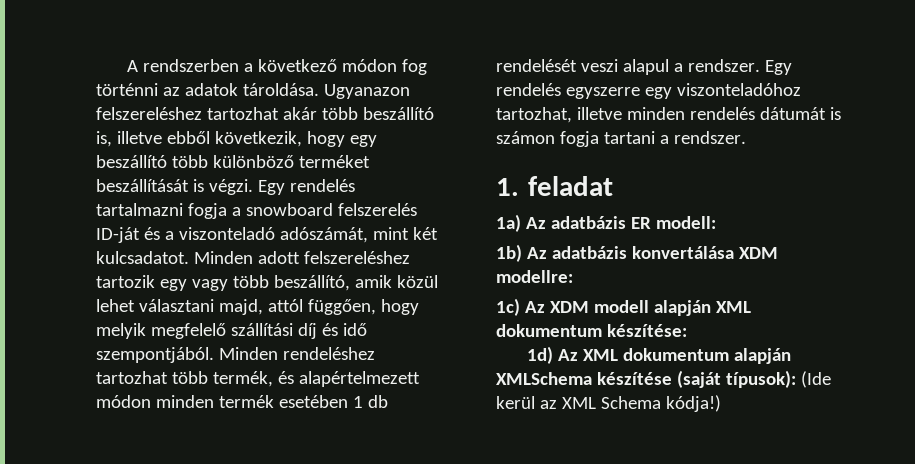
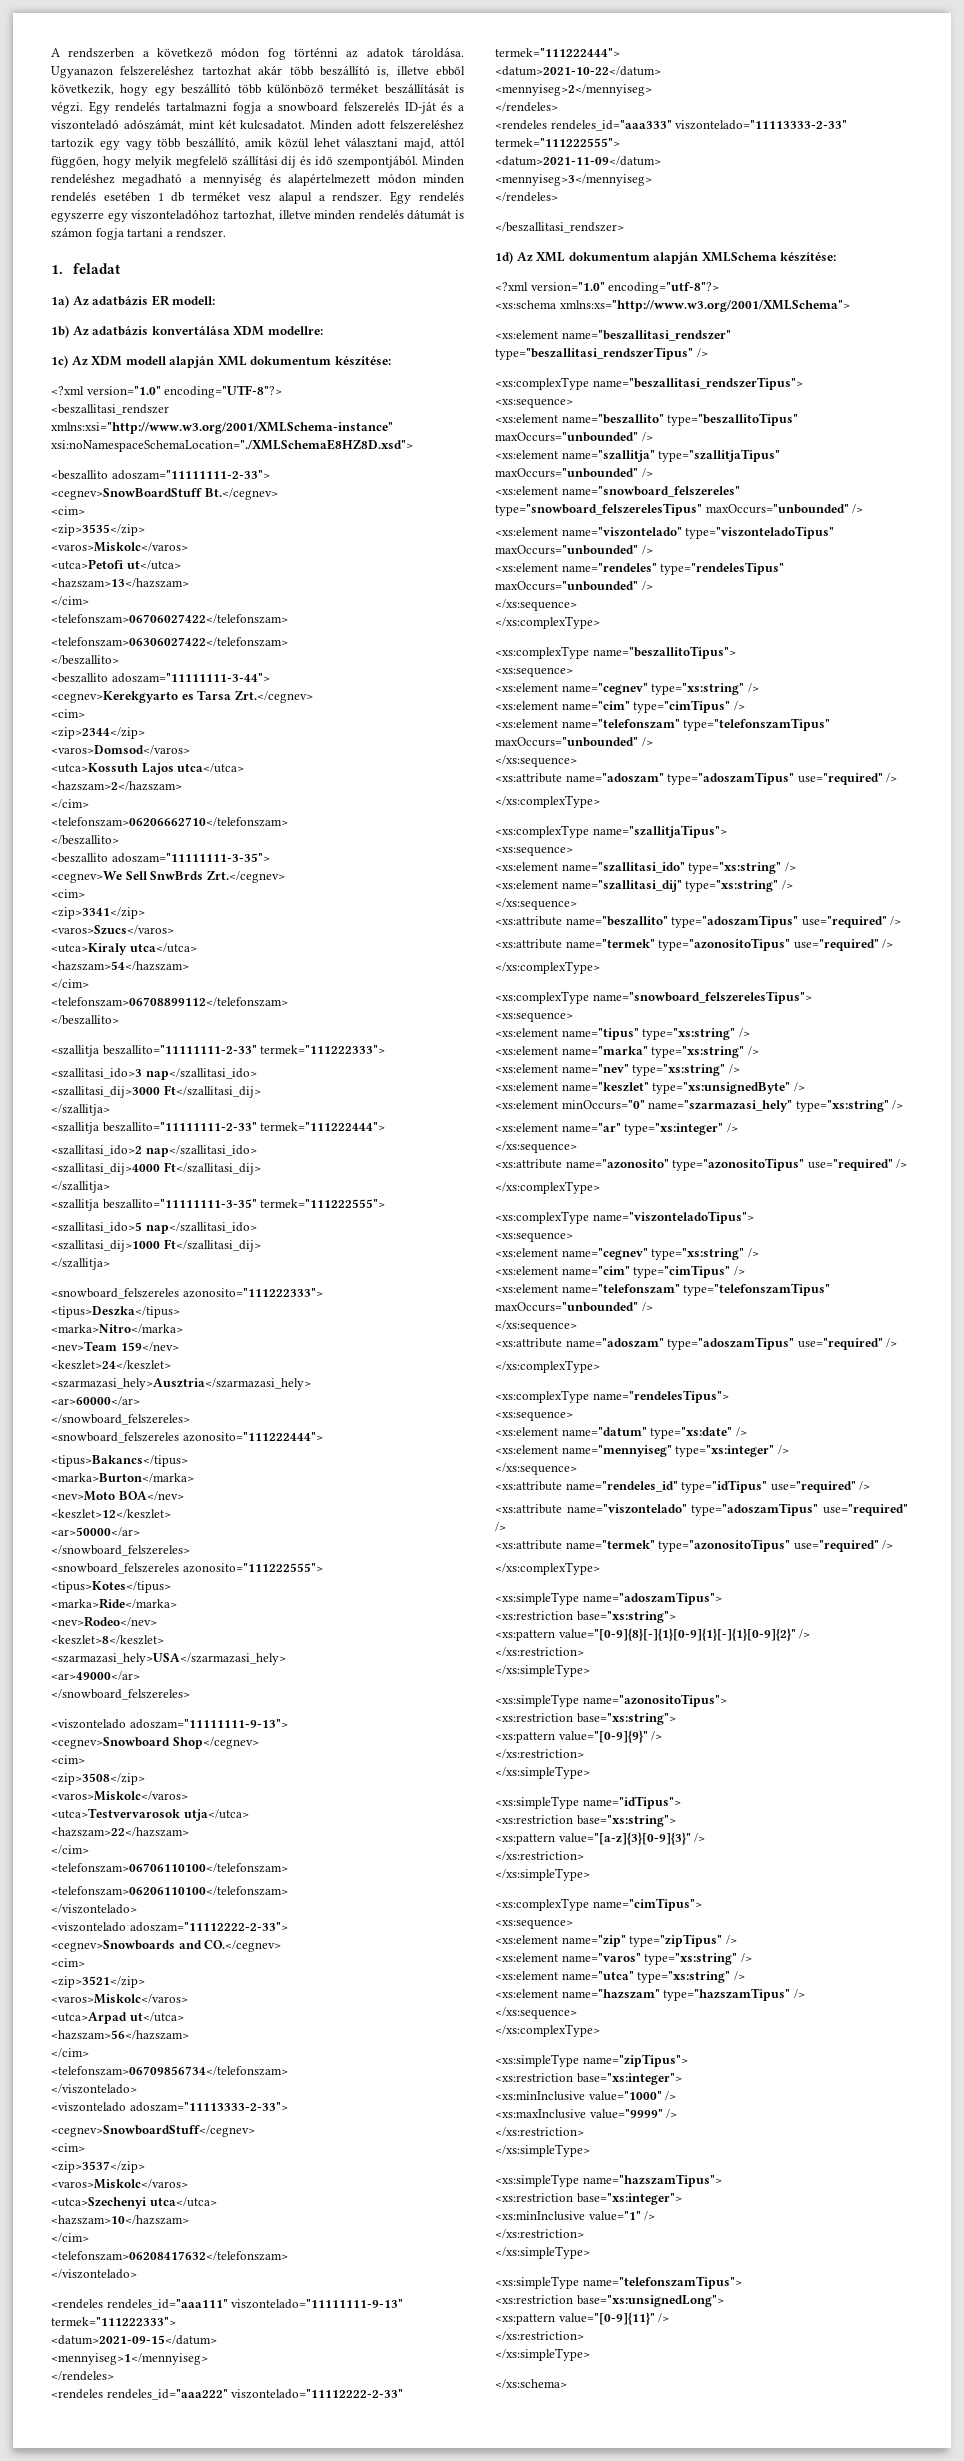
- Minden rendeléshez tartozhat több termék, és alapértelmezett módon minden termék esetében 1 db rendelését veszi alapul a rendszer.
+ Minden rendeléshez megadható a mennyiség és alapértelmezett módon minden rendelés esetében 1 db terméket vesz alapul a rendszer.
+ <?xml version="1.0" encoding="UTF-8"?>
+ <beszallitasi_rendszer xmlns:xsi="http://www.w3.org/2001/XMLSchema-instance" xsi:noNamespaceSchemaLocation="./XMLSchemaE8HZ8D.xsd">
+ <beszallito adoszam="11111111-2-33">
+ <cegnev>SnowBoardStuff Bt.</cegnev>
+ <cim>
+ <zip>3535</zip>
+ <varos>Miskolc</varos>
+ <utca>Petofi ut</utca>
+ <hazszam>13</hazszam>
+ </cim>
+ <telefonszam>06706027422</telefonszam>
+ <telefonszam>06306027422</telefonszam>
+ </beszallito>
+ <beszallito adoszam="11111111-3-44">
+ <cegnev>Kerekgyarto es Tarsa Zrt.</cegnev>
+ <cim>
+ <zip>2344</zip>
+ <varos>Domsod</varos>
+ <utca>Kossuth Lajos utca</utca>
+ <hazszam>2</hazszam>
+ </cim>
+ <telefonszam>06206662710</telefonszam>
+ </beszallito>
+ <beszallito adoszam="11111111-3-35">
+ <cegnev>We Sell SnwBrds Zrt.</cegnev>
+ <cim>
+ <zip>3341</zip>
+ <varos>Szucs</varos>
+ <utca>Kiraly utca</utca>
+ <hazszam>54</hazszam>
+ </cim>
+ <telefonszam>06708899112</telefonszam>
+ </beszallito>
+ <szallitja beszallito="11111111-2-33" termek="111222333">
+ <szallitasi_ido>3 nap</szallitasi_ido>
+ <szallitasi_dij>3000 Ft</szallitasi_dij>
+ </szallitja>
+ <szallitja beszallito="11111111-2-33" termek="111222444">
+ <szallitasi_ido>2 nap</szallitasi_ido>
+ <szallitasi_dij>4000 Ft</szallitasi_dij>
+ </szallitja>
+ <szallitja beszallito="11111111-3-35" termek="111222555">
+ <szallitasi_ido>5 nap</szallitasi_ido>
+ <szallitasi_dij>1000 Ft</szallitasi_dij>
+ </szallitja>
+ <snowboard_felszereles azonosito="111222333">
+ <tipus>Deszka</tipus>
+ <marka>Nitro</marka>
+ <nev>Team 159</nev>
+ <keszlet>24</keszlet>
+ <szarmazasi_hely>Ausztria</szarmazasi_hely>
+ <ar>60000</ar>
+ </snowboard_felszereles>
+ <snowboard_felszereles azonosito="111222444">
+ <tipus>Bakancs</tipus>
+ <marka>Burton</marka>
+ <nev>Moto BOA</nev>
+ <keszlet>12</keszlet>
+ <ar>50000</ar>
+ </snowboard_felszereles>
+ <snowboard_felszereles azonosito="111222555">
+ <tipus>Kotes</tipus>
+ <marka>Ride</marka>
+ <nev>Rodeo</nev>
+ <keszlet>8</keszlet>
+ <szarmazasi_hely>USA</szarmazasi_hely>
+ <ar>49000</ar>
+ </snowboard_felszereles>
+ <viszontelado adoszam="11111111-9-13">
+ <cegnev>Snowboard Shop</cegnev>
+ <cim>
+ <zip>3508</zip>
+ <varos>Miskolc</varos>
+ <utca>Testvervarosok utja</utca>
+ <hazszam>22</hazszam>
+ </cim>
+ <telefonszam>06706110100</telefonszam>
+ <telefonszam>06206110100</telefonszam>
+ </viszontelado>
+ <viszontelado adoszam="11112222-2-33">
+ <cegnev>Snowboards and CO.</cegnev>
+ <cim>
+ <zip>3521</zip>
+ <varos>Miskolc</varos>
+ <utca>Arpad ut</utca>
+ <hazszam>56</hazszam>
+ </cim>
+ <telefonszam>06709856734</telefonszam>
+ </viszontelado>
+ <viszontelado adoszam="11113333-2-33">
+ <cegnev>SnowboardStuff</cegnev>
+ <cim>
+ <zip>3537</zip>
+ <varos>Miskolc</varos>
+ <utca>Szechenyi utca</utca>
+ <hazszam>10</hazszam>
+ </cim>
+ <telefonszam>06208417632</telefonszam>
+ </viszontelado>
+ <rendeles rendeles_id="aaa111" viszontelado="11111111-9-13" termek="111222333">
+ <datum>2021-09-15</datum>
+ <mennyiseg>1</mennyiseg>
+ </rendeles>
+ <rendeles rendeles_id="aaa222" viszontelado="11112222-2-33" termek="111222444">
+ <datum>2021-10-22</datum>
+ <mennyiseg>2</mennyiseg>
+ </rendeles>
+ <rendeles rendeles_id="aaa333" viszontelado="11113333-2-33" termek="111222555">
+ <datum>2021-11-09</datum>
+ <mennyiseg>3</mennyiseg>
+ </rendeles>
+ </beszallitasi_rendszer>
- 1d) Az XML dokumentum alapján XMLSchema készítése (saját típusok): (Ide kerül az XML Schema kódja!)
+ 1d) Az XML dokumentum alapján XMLSchema készítése:
+ <?xml version="1.0" encoding="utf-8"?>
+ <xs:schema xmlns:xs="http://www.w3.org/2001/XMLSchema">
+ <xs:element name="beszallitasi_rendszer" type="beszallitasi_rendszerTipus" />
+ <xs:complexType name="beszallitasi_rendszerTipus">
+ <xs:sequence>
+ <xs:element name="beszallito" type="beszallitoTipus" maxOccurs="unbounded" />
+ <xs:element name="szallitja" type="szallitjaTipus" maxOccurs="unbounded" />
+ <xs:element name="snowboard_felszereles" type="snowboard_felszerelesTipus" maxOccurs="unbounded" />
+ <xs:element name="viszontelado" type="viszonteladoTipus" maxOccurs="unbounded" />
+ <xs:element name="rendeles" type="rendelesTipus" maxOccurs="unbounded" />
+ </xs:sequence>
+ </xs:complexType>
+ <xs:complexType name="beszallitoTipus">
+ <xs:sequence>
+ <xs:element name="cegnev" type="xs:string" />
+ <xs:element name="cim" type="cimTipus" />
+ <xs:element name="telefonszam" type="telefonszamTipus" maxOccurs="unbounded" />
+ </xs:sequence>
+ <xs:attribute name="adoszam" type="adoszamTipus" use="required" />
+ </xs:complexType>
+ <xs:complexType name="szallitjaTipus">
+ <xs:sequence>
+ <xs:element name="szallitasi_ido" type="xs:string" />
+ <xs:element name="szallitasi_dij" type="xs:string" />
+ </xs:sequence>
+ <xs:attribute name="beszallito" type="adoszamTipus" use="required" />
+ <xs:attribute name="termek" type="azonositoTipus" use="required" />
+ </xs:complexType>
+ <xs:complexType name="snowboard_felszerelesTipus">
+ <xs:sequence>
+ <xs:element name="tipus" type="xs:string" />
+ <xs:element name="marka" type="xs:string" />
+ <xs:element name="nev" type="xs:string" />
+ <xs:element name="keszlet" type="xs:unsignedByte" />
+ <xs:element minOccurs="0" name="szarmazasi_hely" type="xs:string" />
+ <xs:element name="ar" type="xs:integer" />
+ </xs:sequence>
+ <xs:attribute name="azonosito" type="azonositoTipus" use="required" />
+ </xs:complexType>
+ <xs:complexType name="viszonteladoTipus">
+ <xs:sequence>
+ <xs:element name="cegnev" type="xs:string" />
+ <xs:element name="cim" type="cimTipus" />
+ <xs:element name="telefonszam" type="telefonszamTipus" maxOccurs="unbounded" />
+ </xs:sequence>
+ <xs:attribute name="adoszam" type="adoszamTipus" use="required" />
+ </xs:complexType>
+ <xs:complexType name="rendelesTipus">
+ <xs:sequence>
+ <xs:element name="datum" type="xs:date" />
+ <xs:element name="mennyiseg" type="xs:integer" />
+ </xs:sequence>
+ <xs:attribute name="rendeles_id" type="idTipus" use="required" />
+ <xs:attribute name="viszontelado" type="adoszamTipus" use="required" />
+ <xs:attribute name="termek" type="azonositoTipus" use="required" />
+ </xs:complexType>
+ <xs:simpleType name="adoszamTipus">
+ <xs:restriction base="xs:string">
+ <xs:pattern value="[0-9]{8}[-]{1}[0-9]{1}[-]{1}[0-9]{2}" />
+ </xs:restriction>
+ </xs:simpleType>
+ <xs:simpleType name="azonositoTipus">
+ <xs:restriction base="xs:string">
+ <xs:pattern value="[0-9]{9}" />
+ </xs:restriction>
+ </xs:simpleType>
+ <xs:simpleType name="idTipus">
+ <xs:restriction base="xs:string">
+ <xs:pattern value="[a-z]{3}[0-9]{3}" />
+ </xs:restriction>
+ </xs:simpleType>
+ <xs:complexType name="cimTipus">
+ <xs:sequence>
+ <xs:element name="zip" type="zipTipus" />
+ <xs:element name="varos" type="xs:string" />
+ <xs:element name="utca" type="xs:string" />
+ <xs:element name="hazszam" type="hazszamTipus" />
+ </xs:sequence>
+ </xs:complexType>
+ <xs:simpleType name="zipTipus">
+ <xs:restriction base="xs:integer">
+ <xs:minInclusive value="1000" />
+ <xs:maxInclusive value="9999" />
+ </xs:restriction>
+ </xs:simpleType>
+ <xs:simpleType name="hazszamTipus">
+ <xs:restriction base="xs:integer">
+ <xs:minInclusive value="1" />
+ </xs:restriction>
+ </xs:simpleType>
+ <xs:simpleType name="telefonszamTipus">
+ <xs:restriction base="xs:unsignedLong">
+ <xs:pattern value="[0-9]{11}" />
+ </xs:restriction>
+ </xs:simpleType>
+ </xs:schema>

